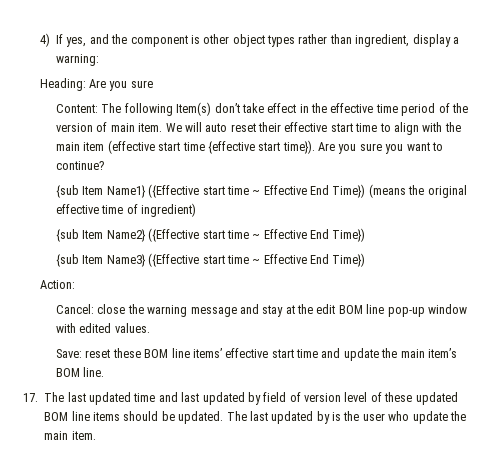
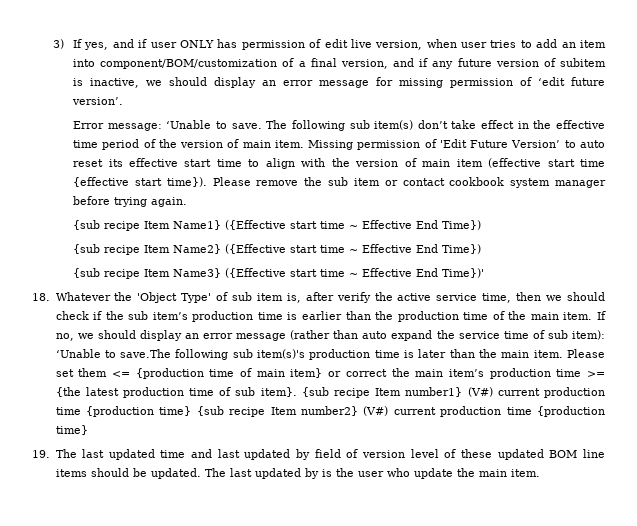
- 4) If yes, and the component is other object types rather than ingredient, display a warning:
- Heading: Are you sure
- Content: The following Item(s) don’t take effect in the effective time period of the version of main item.
+ 3) If yes, and if user ONLY has permission of edit live version, when user tries to add an item into component/BOM/customization of a final version, and if any future version of subitem is inactive, we should display an error message for missing permission of ‘edit future version’.
+ Error message: ‘Unable to save. The following sub item(s) don’t take effect in the effective time period of the version of main item.
- We will auto reset their effective start time to align with the main item (effective start time {effective start time}).
+ Missing permission of 'Edit Future Version’ to auto reset its effective start time to align with the version of main item (effective start time {effective start time}).
- Are you sure you want to continue?
- {sub Item Name1} ({Effective start time ~ Effective End Time}) (means the original effective time of ingredient)
- {sub Item Name2} ({Effective start time ~ Effective End Time})
+ Please remove the sub item or contact cookbook system manager before trying again.
+ {sub recipe Item Name1} ({Effective start time ~ Effective End Time})
+ {sub recipe Item Name2} ({Effective start time ~ Effective End Time})
- {sub Item Name3} ({Effective start time ~ Effective End Time})
- Action:
- Cancel: close the warning message and stay at the edit BOM line pop-up window with edited values.
- Save: reset these BOM line items’ effective start time and update the main item’s BOM line.
- 17. The last updated time and last updated by field of version level of these updated BOM line items should be updated.
+ {sub recipe Item Name3} ({Effective start time ~ Effective End Time})'
+ 18. Whatever the 'Object Type' of sub item is, after verify the active service time, then we should check if the sub item’s production time is earlier than the production time of the main item. If no, we should display an error message (rather than auto expand the service time of sub item): ‘Unable to save.The following sub item(s)'s production time is later than the main item. Please set them <= {production time of main item} or correct the main item’s production time >= {the latest production time of sub item}. {sub recipe Item number1} (V#) current production time {production time} {sub recipe Item number2} (V#) current production time {production time}
+ 19. The last updated time and last updated by field of version level of these updated BOM line items should be updated.

